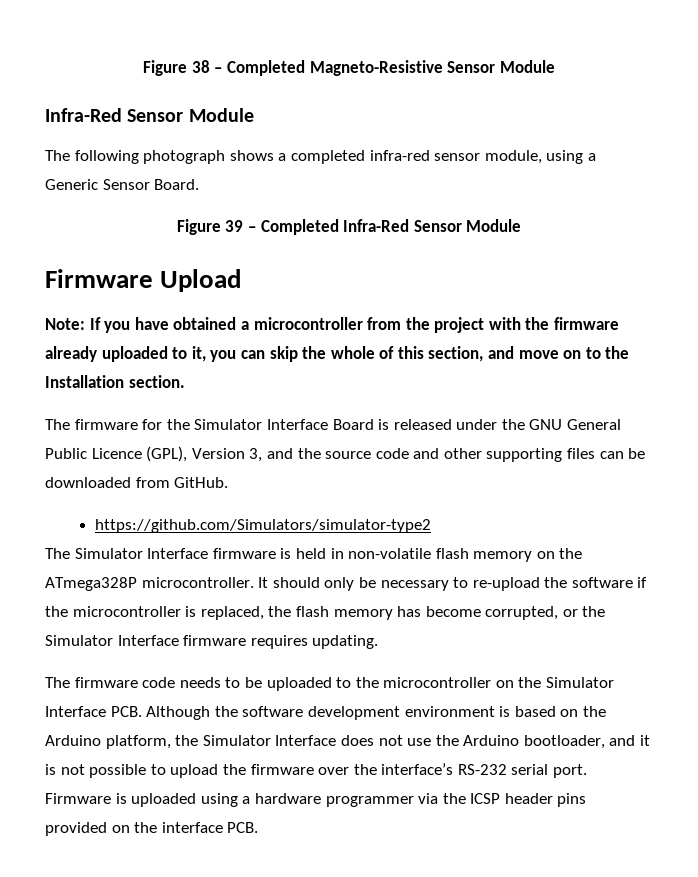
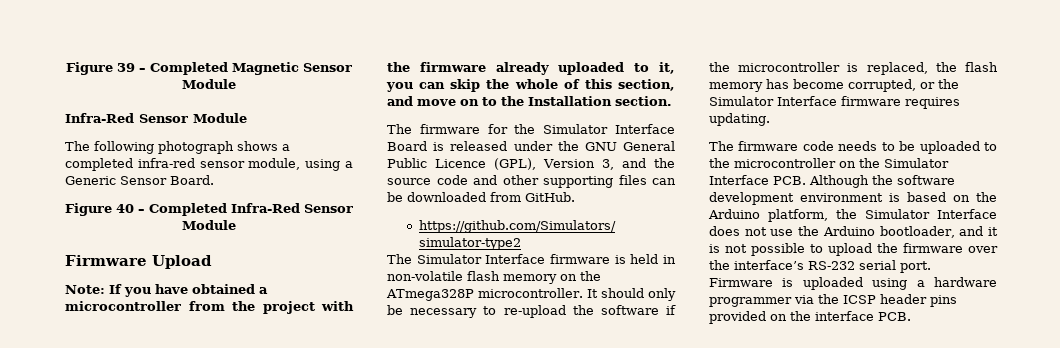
- Figure 38 – Completed Magneto-Resistive Sensor Module
+ Figure 39 – Completed Magnetic Sensor Module
- Figure 39 – Completed Infra-Red Sensor Module
+ Figure 40 – Completed Infra-Red Sensor Module

